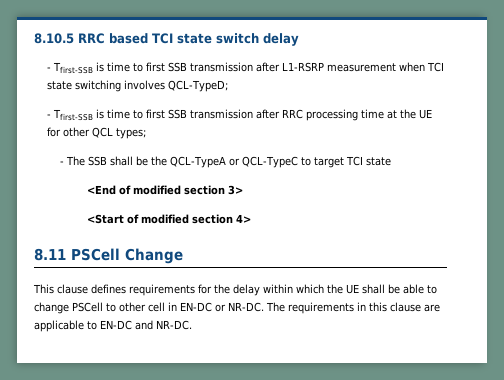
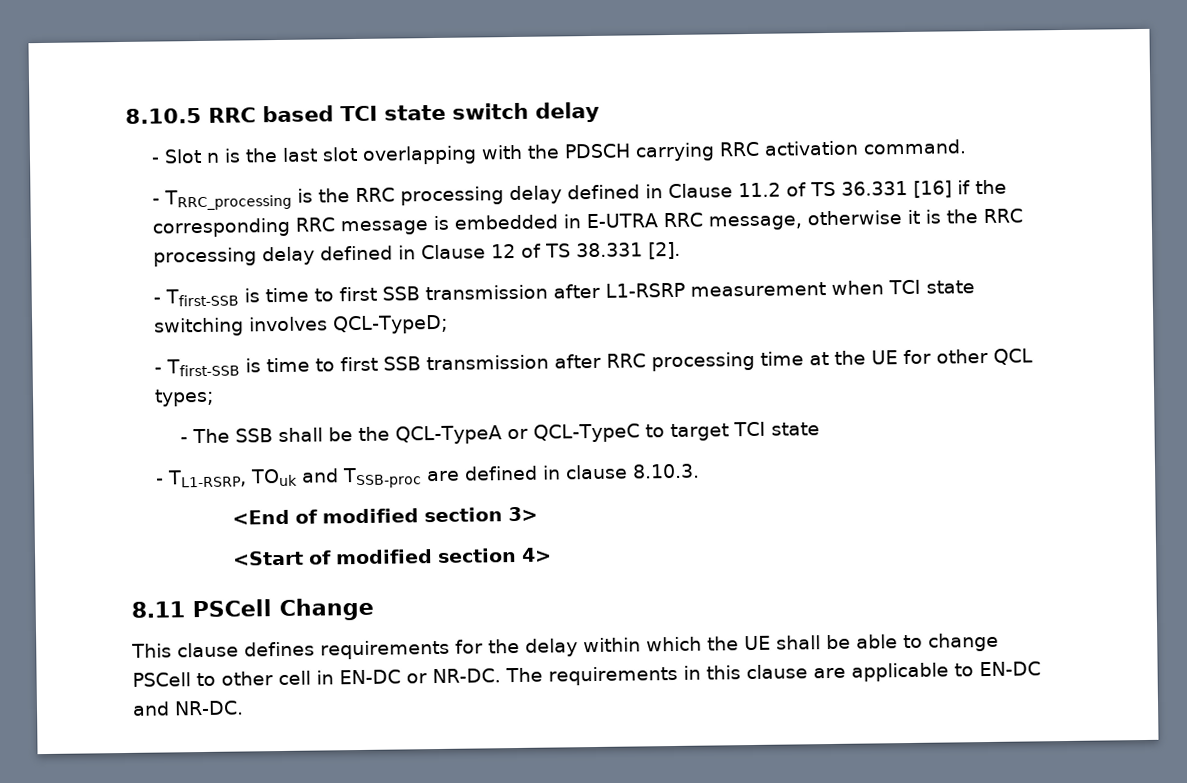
+ - Slot n is the last slot overlapping with the PDSCH carrying RRC activation command.
+ - TRRC_processing is the RRC processing delay defined in Clause 11.2 of TS 36.331 [16] if the corresponding RRC message is embedded in E-UTRA RRC message, otherwise it is the RRC processing delay defined in Clause 12 of TS 38.331 [2].
+ - TL1-RSRP, TOuk and TSSB-proc are defined in clause 8.10.3.

